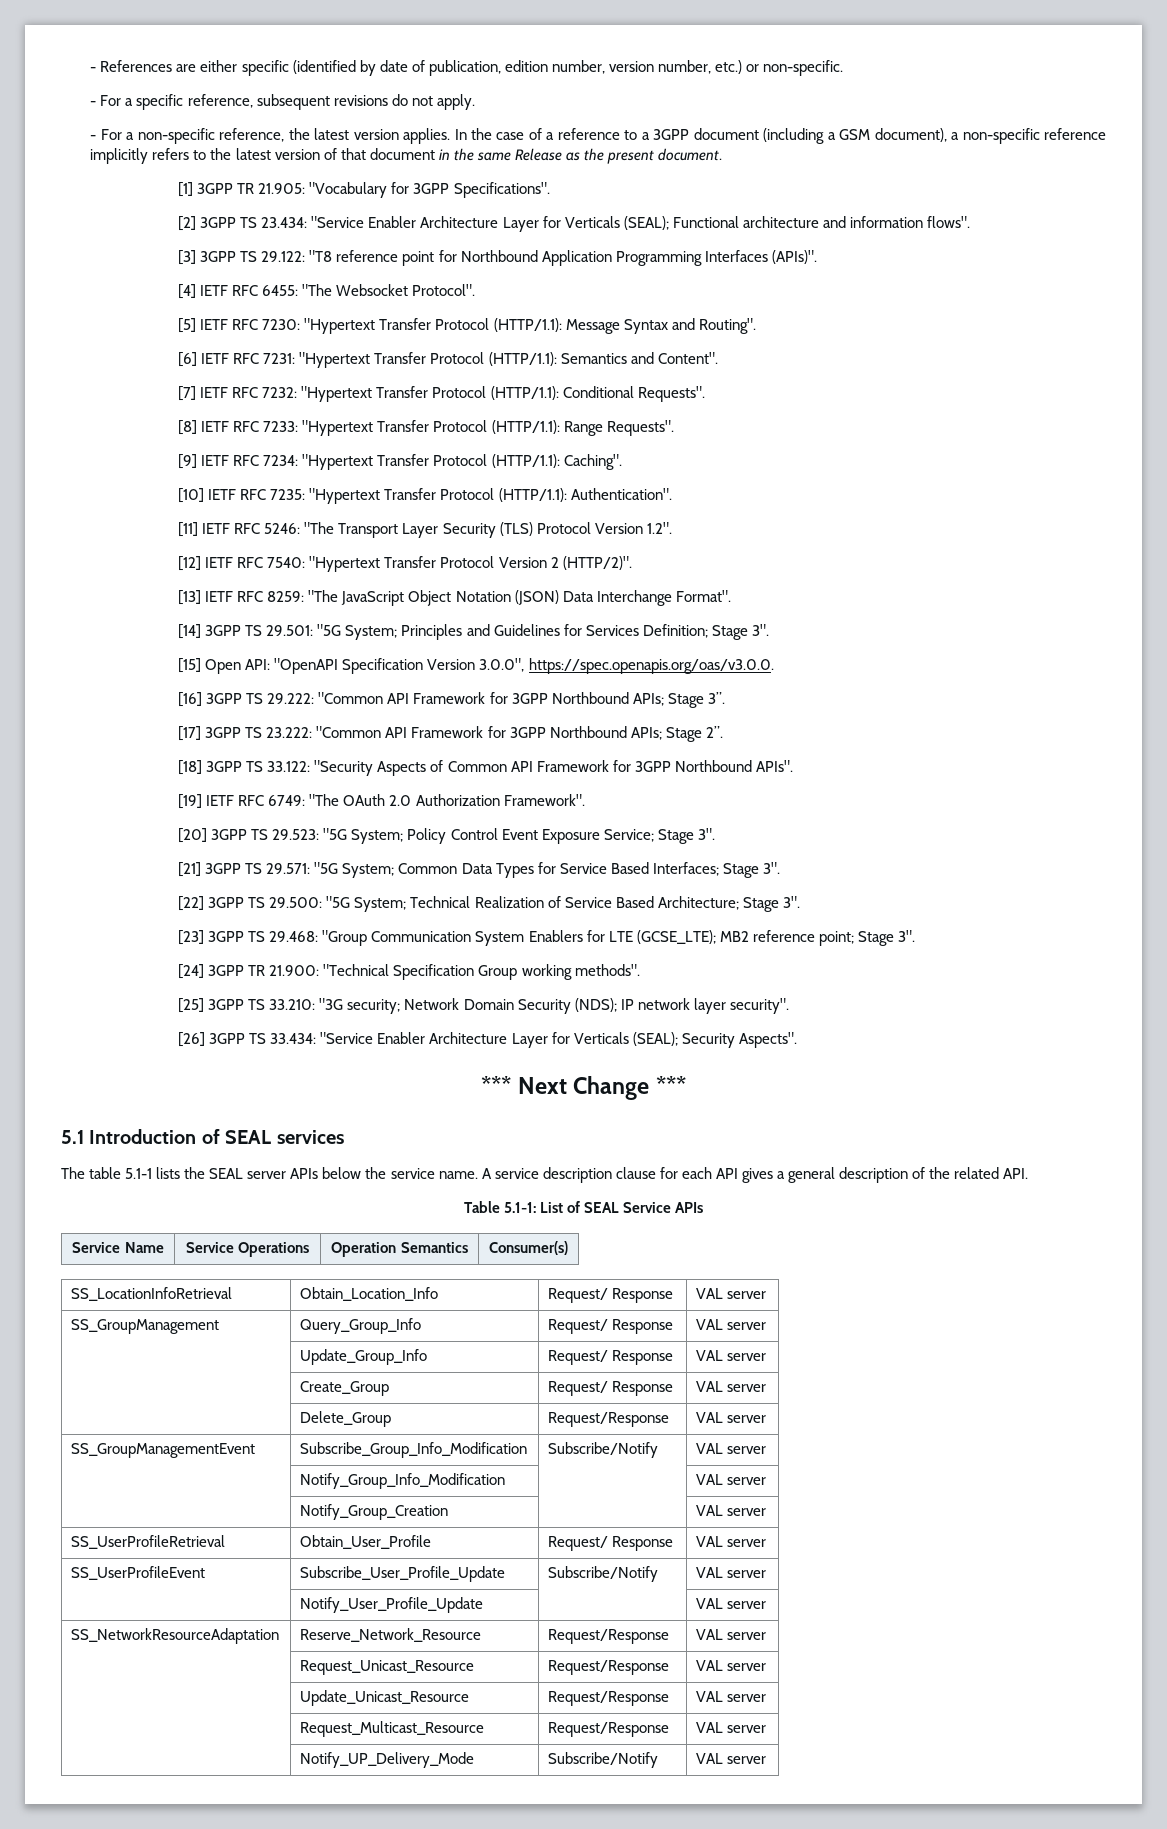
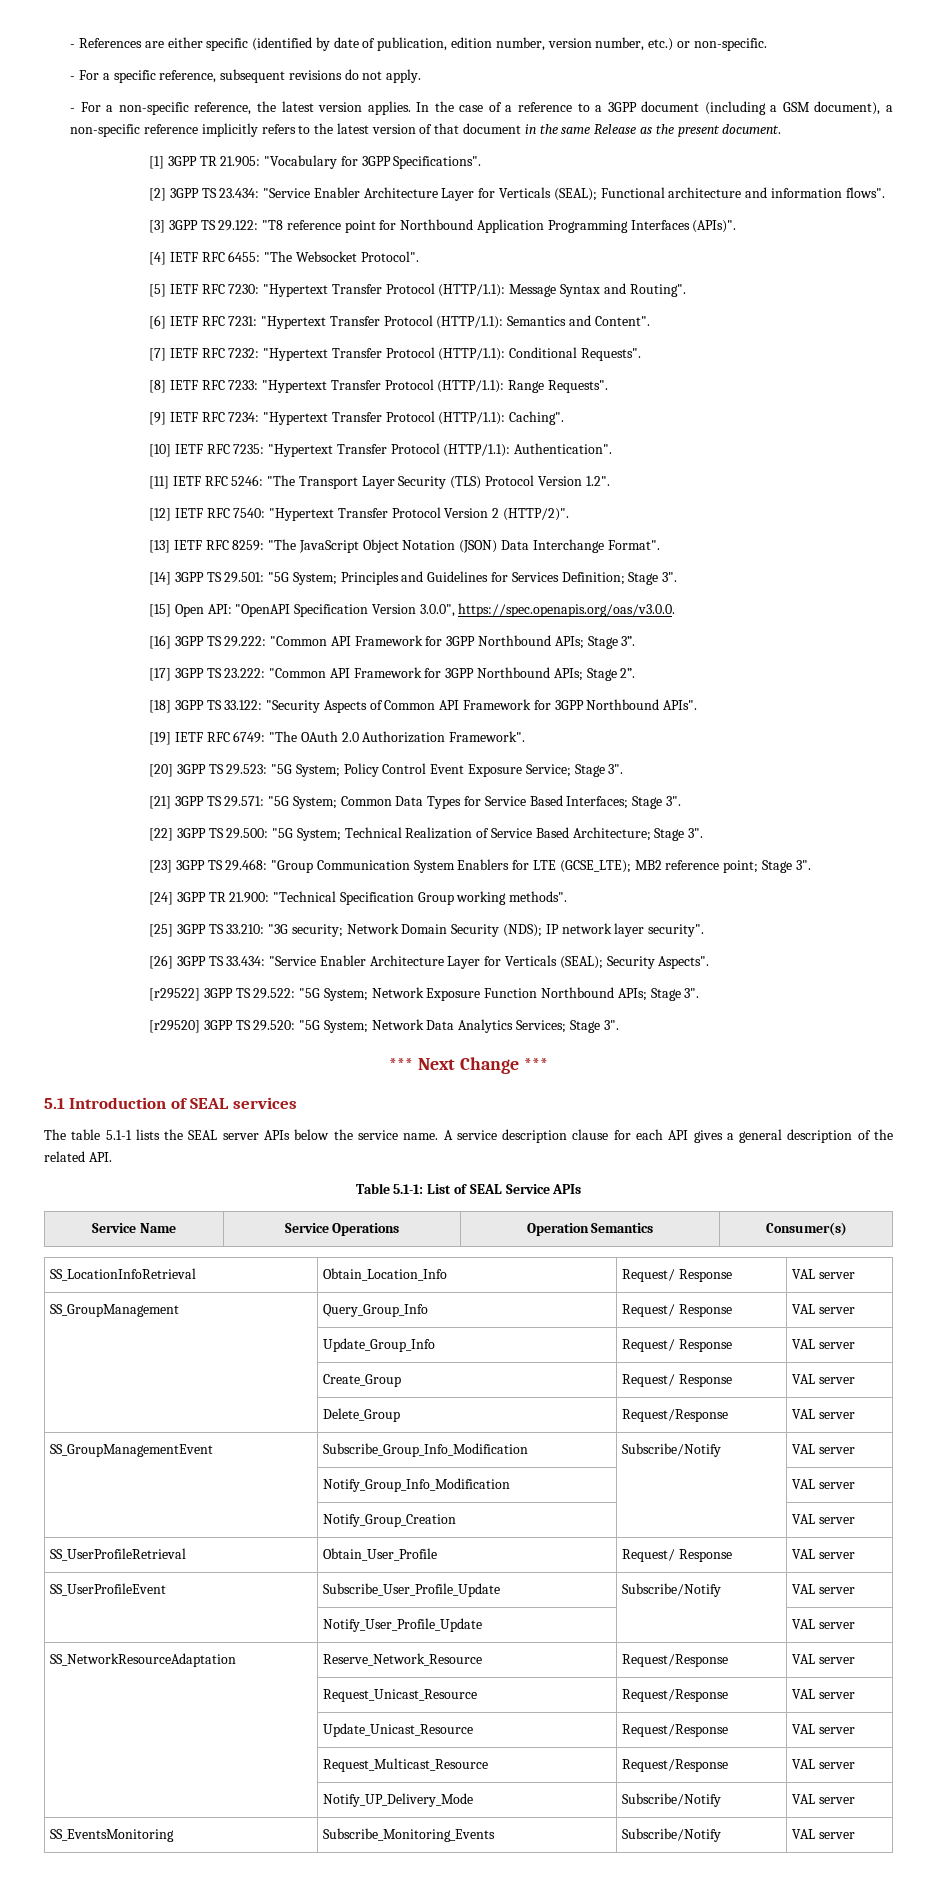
+ [r29522] 3GPP TS 29.522: "5G System; Network Exposure Function Northbound APIs; Stage 3".
+ [r29520] 3GPP TS 29.520: "5G System; Network Data Analytics Services; Stage 3".
+ SS_EventsMonitoring | Subscribe_Monitoring_Events | Subscribe/Notify | VAL server

